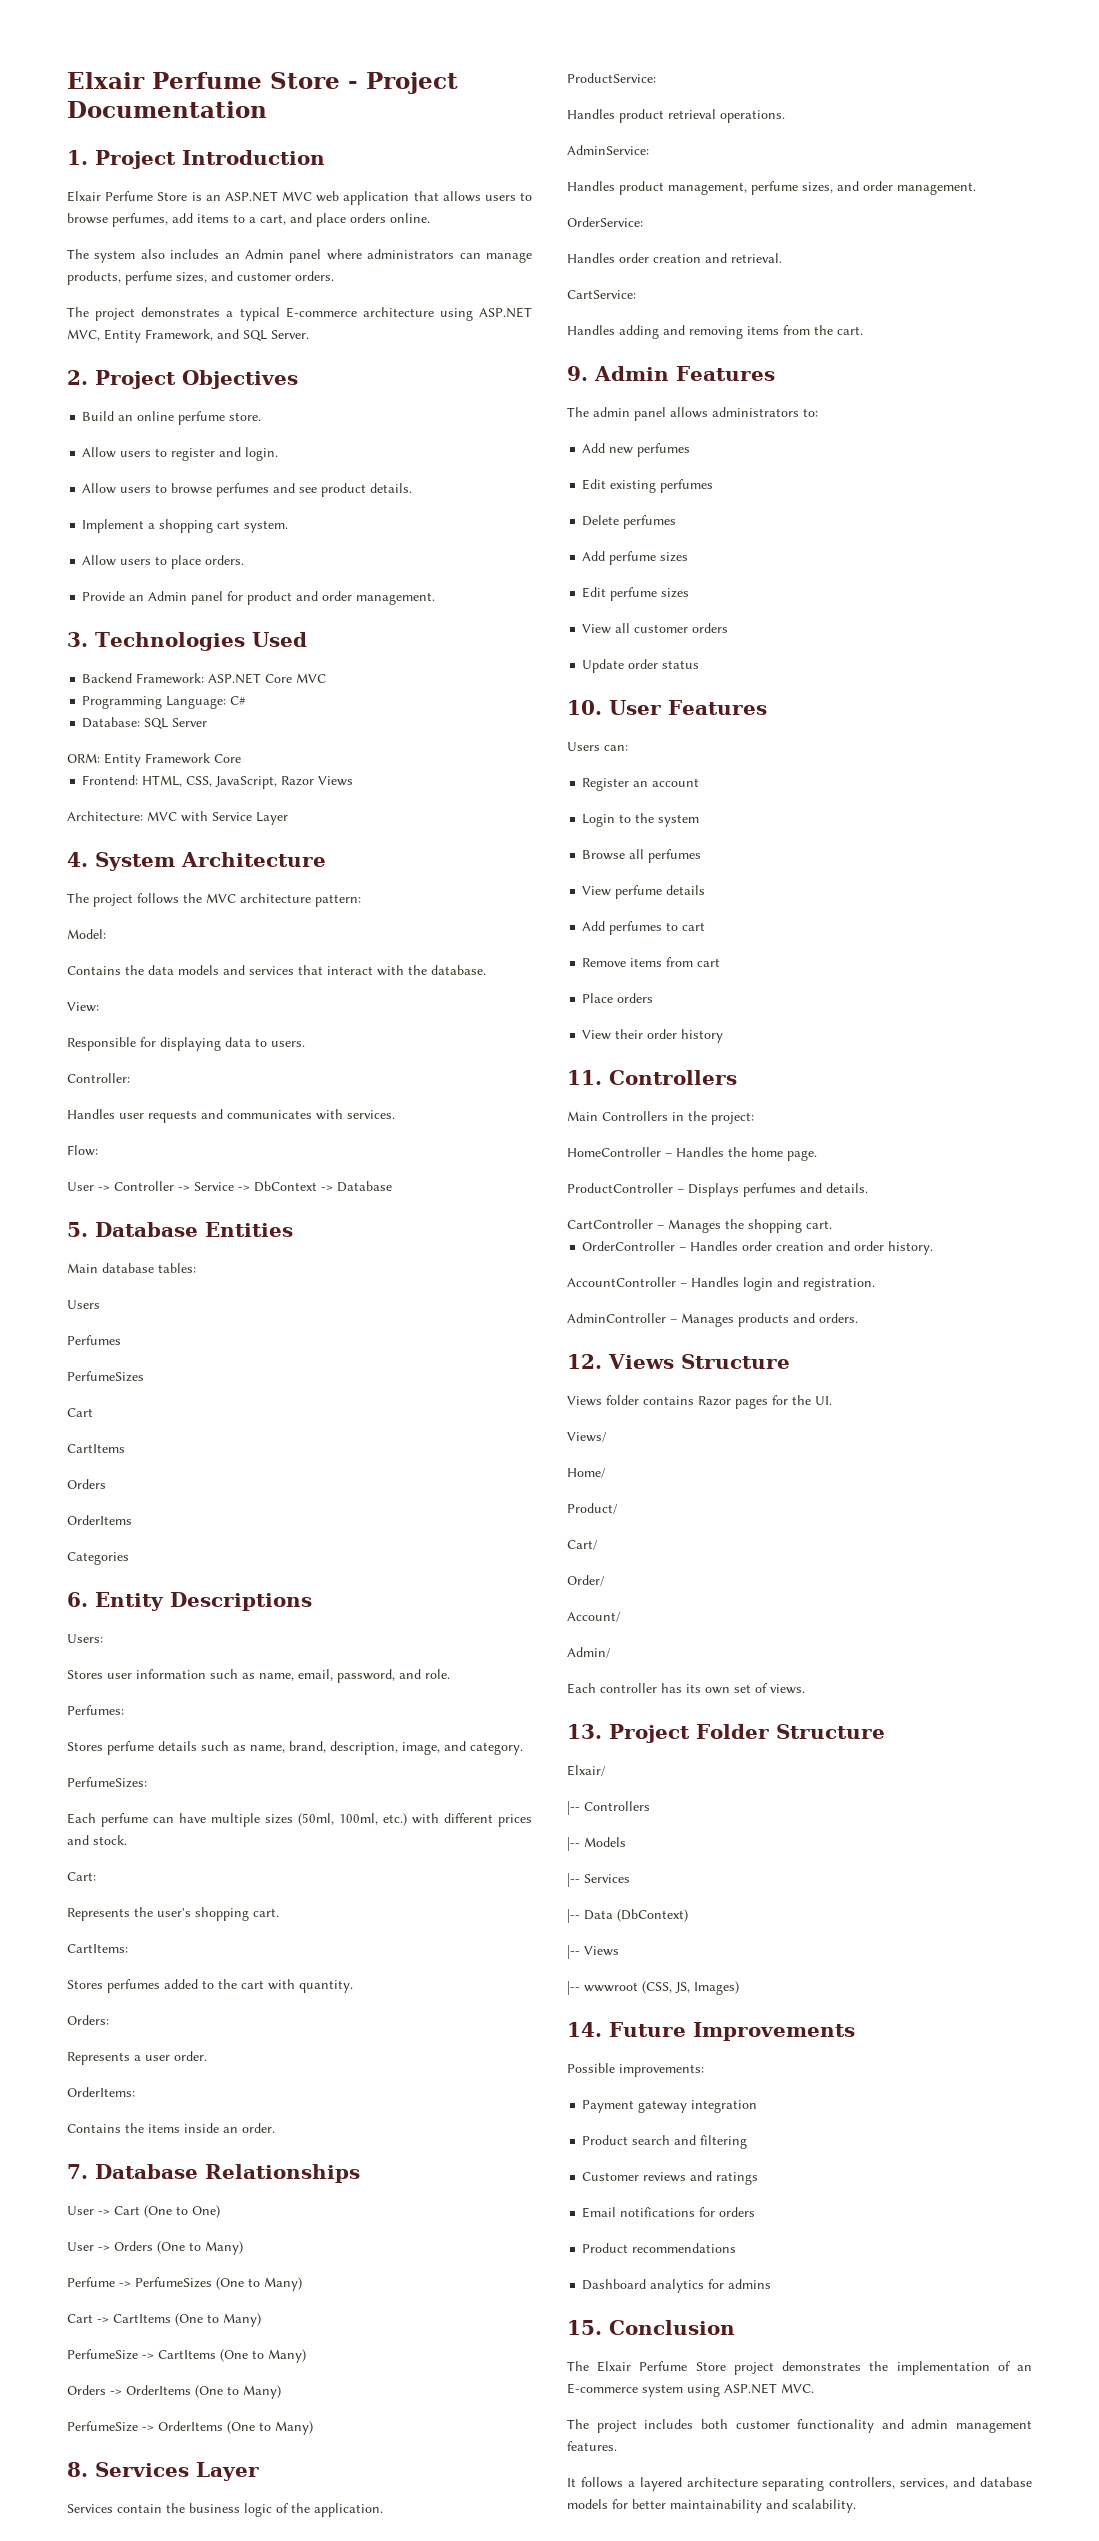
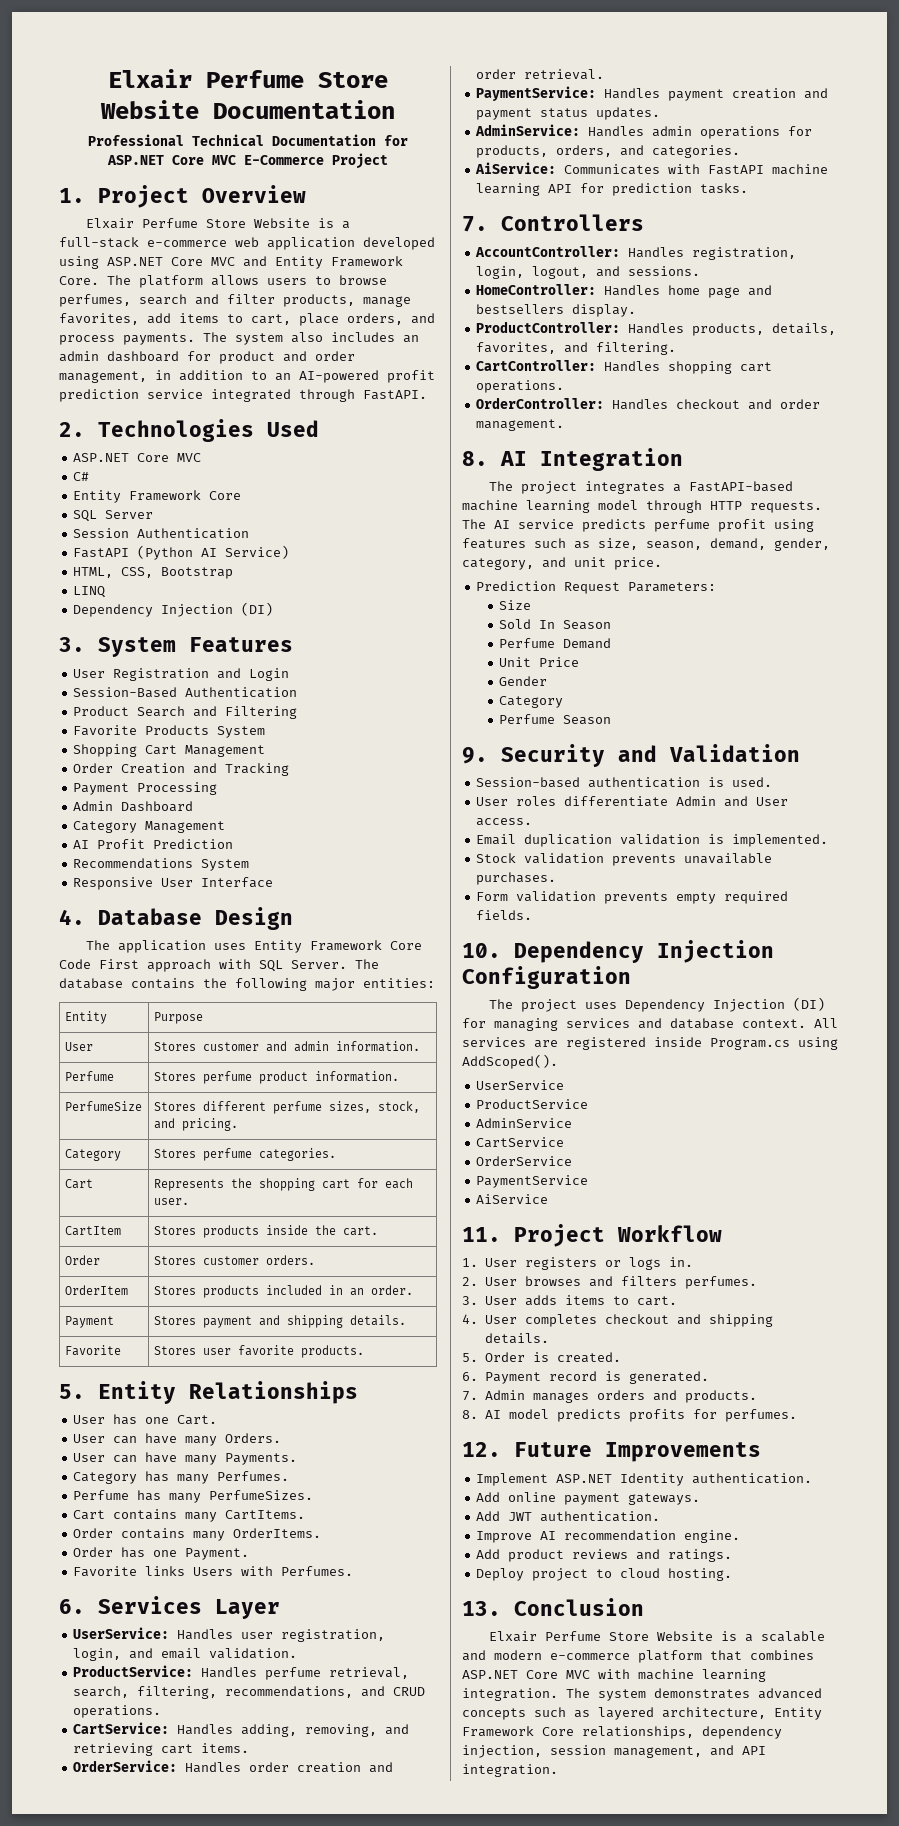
- Elxair Perfume Store - Project Documentation
+ Elxair Perfume Store Website Documentation
+ Professional Technical Documentation for ASP.NET Core MVC E-Commerce Project
- 1. Project Introduction
- Elxair Perfume Store is an ASP.NET MVC web application that allows users to browse perfumes, add items to a cart, and place orders online.
- The system also includes an Admin panel where administrators can manage products, perfume sizes, and customer orders.
- The project demonstrates a typical E-commerce architecture using ASP.NET MVC, Entity Framework, and SQL Server.
- 2. Project Objectives
- Build an online perfume store.
- Allow users to register and login.
- Allow users to browse perfumes and see product details.
- Implement a shopping cart system.
- Allow users to place orders.
- Provide an Admin panel for product and order management.
- 3. Technologies Used
- Backend Framework: ASP.NET Core MVC
+ 1. Project Overview
+ Elxair Perfume Store Website is a full-stack e-commerce web application developed using ASP.NET Core MVC and Entity Framework Core. The platform allows users to browse perfumes, search and filter products, manage favorites, add items to cart, place orders, and process payments. The system also includes an admin dashboard for product and order management, in addition to an AI-powered profit prediction service integrated through FastAPI.
+ 2. Technologies Used
+ ASP.NET Core MVC
- Programming Language: C#
- Database: SQL Server
- ORM: Entity Framework Core
+ C#
+ Entity Framework Core
- Frontend: HTML, CSS, JavaScript, Razor Views
- Architecture: MVC with Service Layer
- 4. System Architecture
- The project follows the MVC architecture pattern:
- Model:
- Contains the data models and services that interact with the database.
- View:
- Responsible for displaying data to users.
- Controller:
- Handles user requests and communicates with services.
- Flow:
- User -> Controller -> Service -> DbContext -> Database
- 5. Database Entities
- Main database tables:
- Users
- Perfumes
- PerfumeSizes
- Cart
- CartItems
- Orders
- OrderItems
- Categories
- 6. Entity Descriptions
- Users:
- Stores user information such as name, email, password, and role.
- Perfumes:
- Stores perfume details such as name, brand, description, image, and category.
- PerfumeSizes:
- Each perfume can have multiple sizes (50ml, 100ml, etc.) with different prices and stock.
- Cart:
- Represents the user's shopping cart.
- CartItems:
- Stores perfumes added to the cart with quantity.
- Orders:
- Represents a user order.
- OrderItems:
- Contains the items inside an order.
- 7. Database Relationships
- User -> Cart (One to One)
- User -> Orders (One to Many)
- Perfume -> PerfumeSizes (One to Many)
- Cart -> CartItems (One to Many)
- PerfumeSize -> CartItems (One to Many)
- Orders -> OrderItems (One to Many)
- PerfumeSize -> OrderItems (One to Many)
- 8. Services Layer
- Services contain the business logic of the application.
- ProductService:
- Handles product retrieval operations.
- AdminService:
- Handles product management, perfume sizes, and order management.
- OrderService:
- Handles order creation and retrieval.
- CartService:
- Handles adding and removing items from the cart.
- 9. Admin Features
- The admin panel allows administrators to:
- Add new perfumes
- Edit existing perfumes
- Delete perfumes
- Add perfume sizes
- Edit perfume sizes
- View all customer orders
- Update order status
- 10. User Features
- Users can:
- Register an account
- Login to the system
- Browse all perfumes
- View perfume details
- Add perfumes to cart
- Remove items from cart
- Place orders
- View their order history
- 11. Controllers
- Main Controllers in the project:
- HomeController – Handles the home page.
- ProductController – Displays perfumes and details.
- CartController – Manages the shopping cart.
- OrderController – Handles order creation and order history.
- AccountController – Handles login and registration.
- AdminController – Manages products and orders.
- 12. Views Structure
- Views folder contains Razor pages for the UI.
- Views/
- Home/
- Product/
- Cart/
- Order/
- Account/
- Admin/
- Each controller has its own set of views.
- 13. Project Folder Structure
- Elxair/
- |-- Controllers
- |-- Models
- |-- Services
- |-- Data (DbContext)
- |-- Views
- |-- wwwroot (CSS, JS, Images)
- 14. Future Improvements
- Possible improvements:
- Payment gateway integration
- Product search and filtering
- Customer reviews and ratings
- Email notifications for orders
- Product recommendations
- Dashboard analytics for admins
- 15. Conclusion
+ SQL Server
+ Session Authentication
+ FastAPI (Python AI Service)
+ HTML, CSS, Bootstrap
+ LINQ
+ Dependency Injection (DI)
+ 3. System Features
+ User Registration and Login
+ Session-Based Authentication
+ Product Search and Filtering
+ Favorite Products System
+ Shopping Cart Management
+ Order Creation and Tracking
+ Payment Processing
+ Admin Dashboard
+ Category Management
+ AI Profit Prediction
+ Recommendations System
+ Responsive User Interface
+ 4. Database Design
+ The application uses Entity Framework Core Code First approach with SQL Server. The database contains the following major entities:
+ Entity | Purpose
+ User | Stores customer and admin information.
+ Perfume | Stores perfume product information.
+ PerfumeSize | Stores different perfume sizes, stock, and pricing.
+ Category | Stores perfume categories.
+ Cart | Represents the shopping cart for each user.
+ CartItem | Stores products inside the cart.
+ Order | Stores customer orders.
+ OrderItem | Stores products included in an order.
+ Payment | Stores payment and shipping details.
+ Favorite | Stores user favorite products.
+ 5. Entity Relationships
+ User has one Cart.
+ User can have many Orders.
+ User can have many Payments.
+ Category has many Perfumes.
+ Perfume has many PerfumeSizes.
+ Cart contains many CartItems.
+ Order contains many OrderItems.
+ Order has one Payment.
+ Favorite links Users with Perfumes.
+ 6. Services Layer
+ UserService: Handles user registration, login, and email validation.
+ ProductService: Handles perfume retrieval, search, filtering, recommendations, and CRUD operations.
+ CartService: Handles adding, removing, and retrieving cart items.
+ OrderService: Handles order creation and order retrieval.
+ PaymentService: Handles payment creation and payment status updates.
+ AdminService: Handles admin operations for products, orders, and categories.
+ AiService: Communicates with FastAPI machine learning API for prediction tasks.
+ 7. Controllers
+ AccountController: Handles registration, login, logout, and sessions.
+ HomeController: Handles home page and bestsellers display.
+ ProductController: Handles products, details, favorites, and filtering.
+ CartController: Handles shopping cart operations.
+ OrderController: Handles checkout and order management.
+ 8. AI Integration
+ The project integrates a FastAPI-based machine learning model through HTTP requests. The AI service predicts perfume profit using features such as size, season, demand, gender, category, and unit price.
+ Prediction Request Parameters:
+ Size
+ Sold In Season
+ Perfume Demand
+ Unit Price
+ Gender
+ Category
+ Perfume Season
+ 9. Security and Validation
+ Session-based authentication is used.
+ User roles differentiate Admin and User access.
+ Email duplication validation is implemented.
+ Stock validation prevents unavailable purchases.
+ Form validation prevents empty required fields.
+ 10. Dependency Injection Configuration
+ The project uses Dependency Injection (DI) for managing services and database context. All services are registered inside Program.cs using AddScoped().
+ UserService
+ ProductService
+ AdminService
+ CartService
+ OrderService
+ PaymentService
+ AiService
+ 11. Project Workflow
+ 1. User registers or logs in.
+ 2. User browses and filters perfumes.
+ 3. User adds items to cart.
+ 4. User completes checkout and shipping details.
+ 5. Order is created.
+ 6. Payment record is generated.
+ 7. Admin manages orders and products.
+ 8. AI model predicts profits for perfumes.
+ 12. Future Improvements
+ Implement ASP.NET Identity authentication.
+ Add online payment gateways.
+ Add JWT authentication.
+ Improve AI recommendation engine.
+ Add product reviews and ratings.
+ Deploy project to cloud hosting.
+ 13. Conclusion
- The Elxair Perfume Store project demonstrates the implementation of an E-commerce system using ASP.NET MVC.
- The project includes both customer functionality and admin management features.
- It follows a layered architecture separating controllers, services, and database models for better maintainability and scalability.
+ Elxair Perfume Store Website is a scalable and modern e-commerce platform that combines ASP.NET Core MVC with machine learning integration. The system demonstrates advanced concepts such as layered architecture, Entity Framework Core relationships, dependency injection, session management, and API integration.

